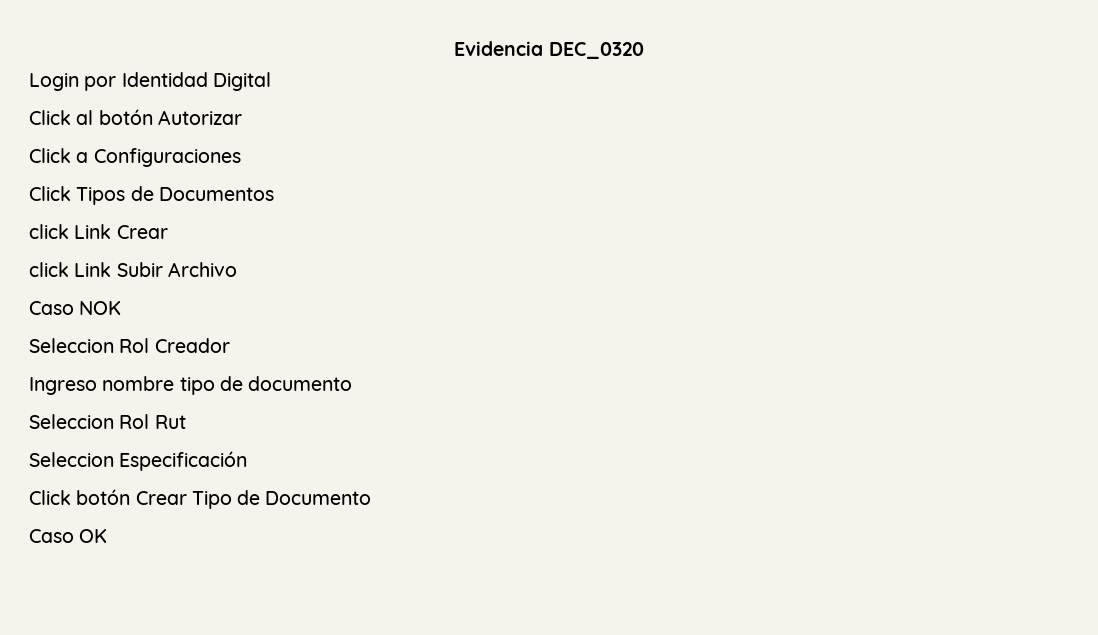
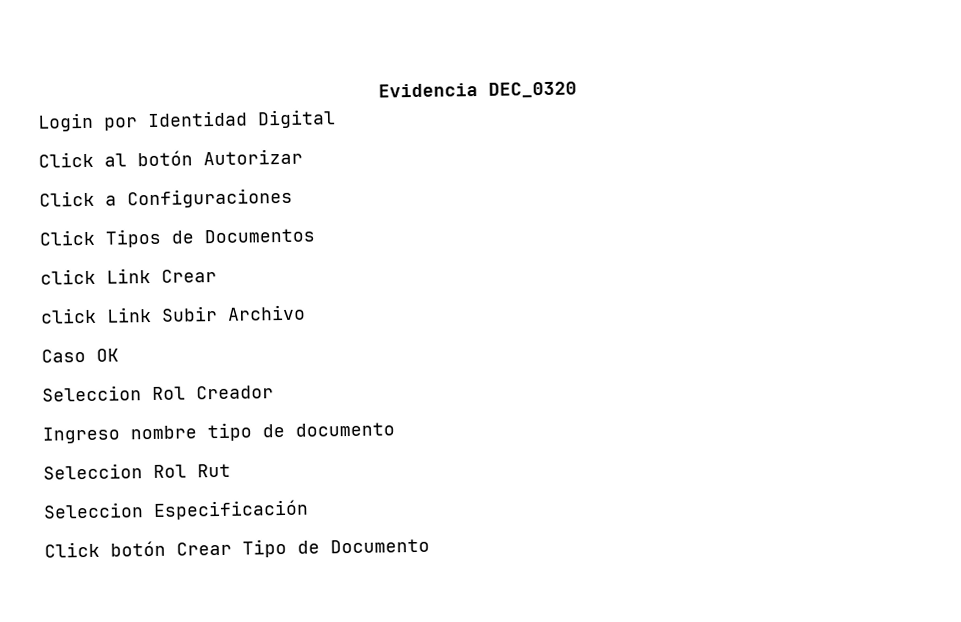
- Caso NOK
+ Caso OK
- Caso OK

